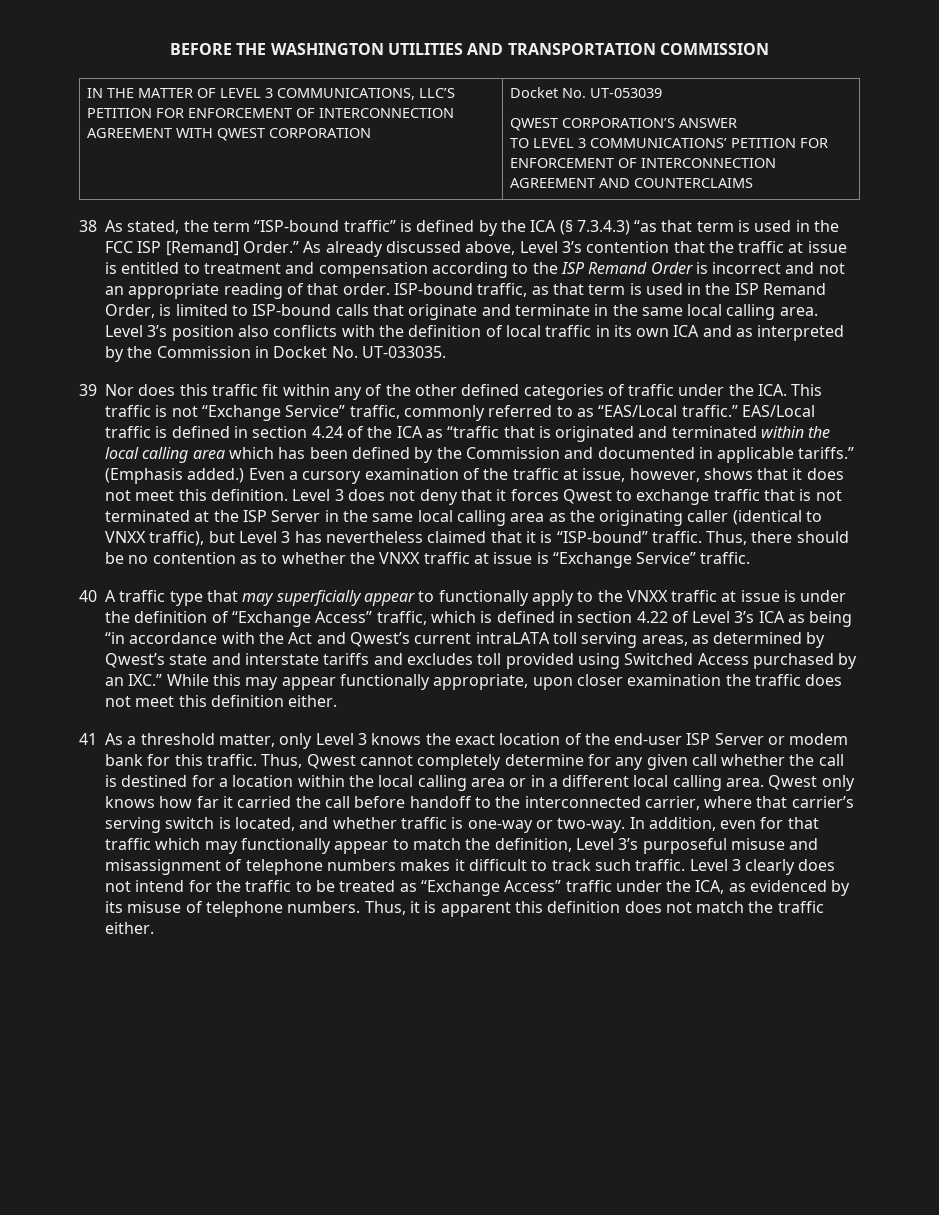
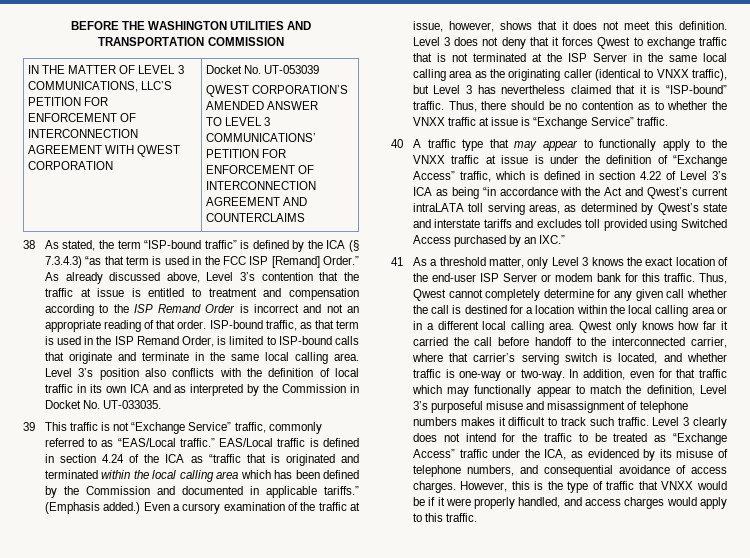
  IN THE MATTER OF LEVEL 3 COMMUNICATIONS, LLC’S PETITION FOR ENFORCEMENT OF INTERCONNECTION AGREEMENT WITH QWEST CORPORATION | Docket No. UT-053039
- QWEST CORPORATION’S ANSWER
+ QWEST CORPORATION’S AMENDED ANSWER
- 39 Nor does this traffic fit within any of the other defined categories of traffic under the ICA. This traffic is not “Exchange Service” traffic, commonly referred to as “EAS/Local traffic.”
+ 39 This traffic is not “Exchange Service” traffic, commonly referred to as “EAS/Local traffic.”
- 40 A traffic type that may superficially appear to functionally apply to the VNXX traffic at issue is under the definition of “Exchange Access” traffic, which is defined in section 4.22 of Level 3’s ICA as being “in accordance with the Act and Qwest’s current intraLATA toll serving areas, as determined by Qwest’s state and interstate tariffs and excludes toll provided using Switched Access purchased by an IXC.” While this may appear functionally appropriate, upon closer examination the traffic does not meet this definition either.
+ 40 A traffic type that may appear to functionally apply to the VNXX traffic at issue is under the definition of “Exchange Access” traffic, which is defined in section 4.22 of Level 3’s ICA as being “in accordance with the Act and Qwest’s current intraLATA toll serving areas, as determined by Qwest’s state and interstate tariffs and excludes toll provided using Switched Access purchased by an IXC.”
- Level 3 clearly does not intend for the traffic to be treated as “Exchange Access” traffic under the ICA, as evidenced by its misuse of telephone numbers. Thus, it is apparent this definition does not match the traffic either.
+ Level 3 clearly does not intend for the traffic to be treated as “Exchange Access” traffic under the ICA, as evidenced by its misuse of telephone numbers, and consequential avoidance of access charges. However, this is the type of traffic that VNXX would be if it were properly handled, and access charges would apply to this traffic.

